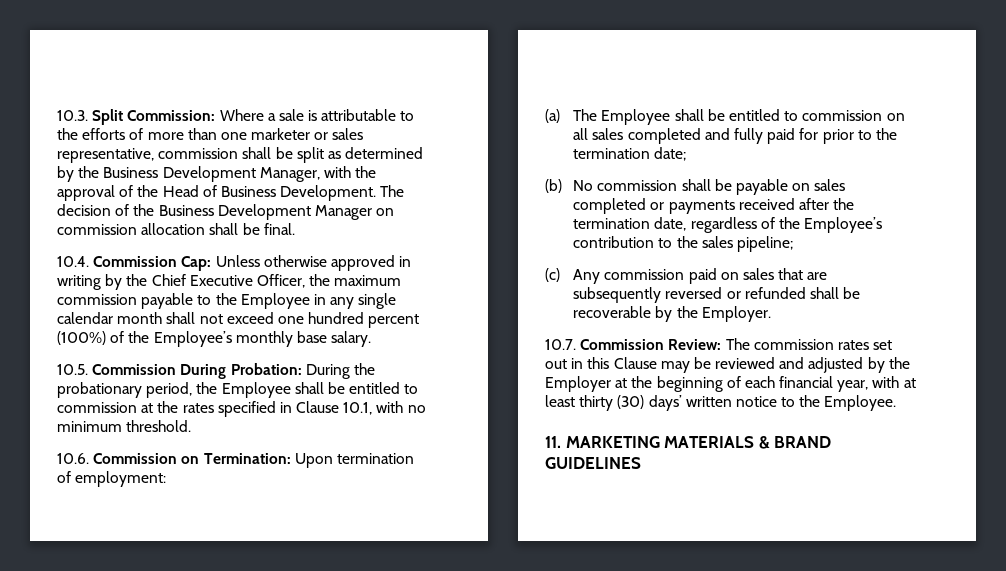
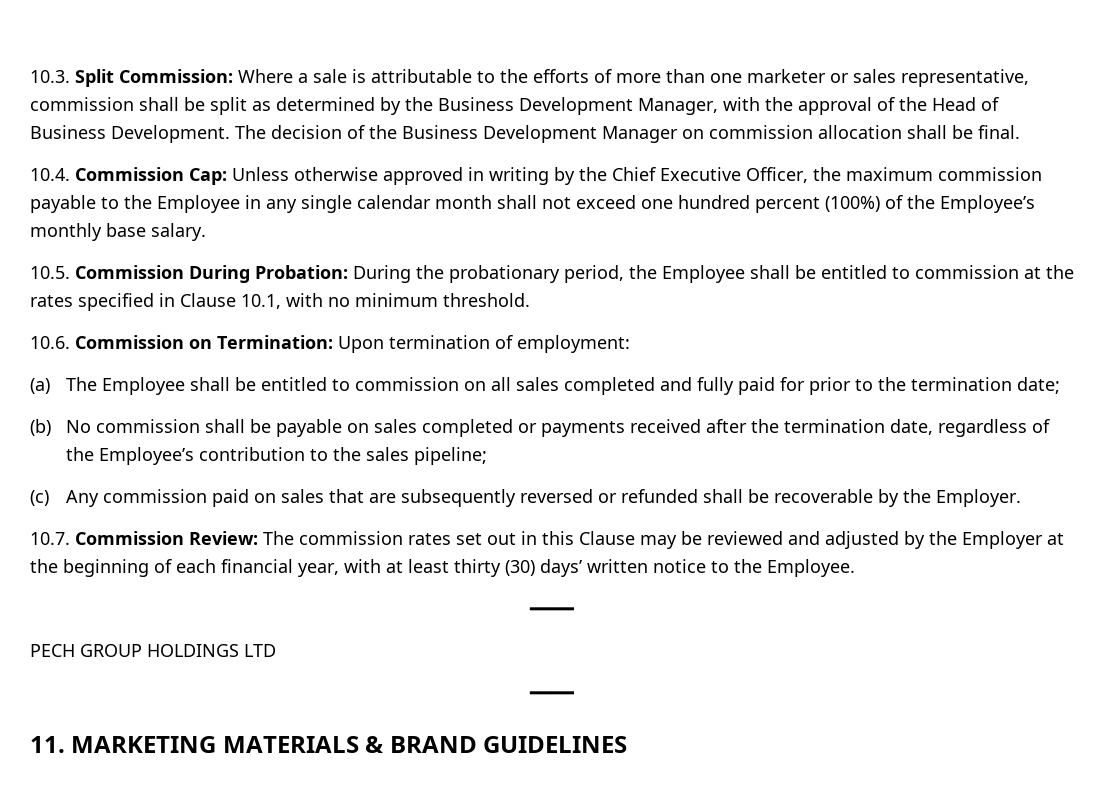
  10.7. Commission Review: The commission rates set out in this Clause may be reviewed and adjusted by the Employer at the beginning of each financial year, with at least thirty (30) days’ written notice to the Employee.
+ ━━━━
+ PECH GROUP HOLDINGS LTD
+ ━━━━

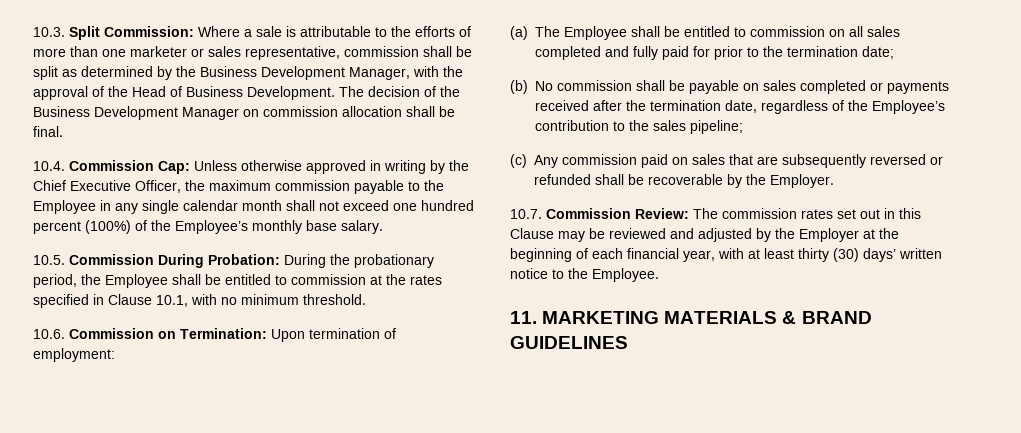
  10.7. Commission Review: The commission rates set out in this Clause may be reviewed and adjusted by the Employer at the beginning of each financial year, with at least thirty (30) days’ written notice to the Employee.
- ━━━━
- PECH GROUP HOLDINGS LTD
- ━━━━

